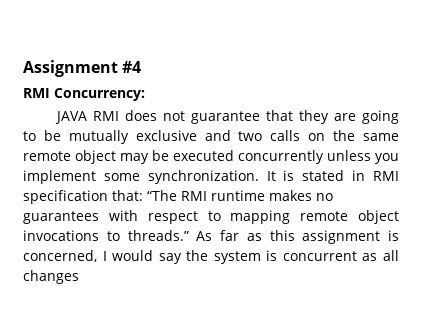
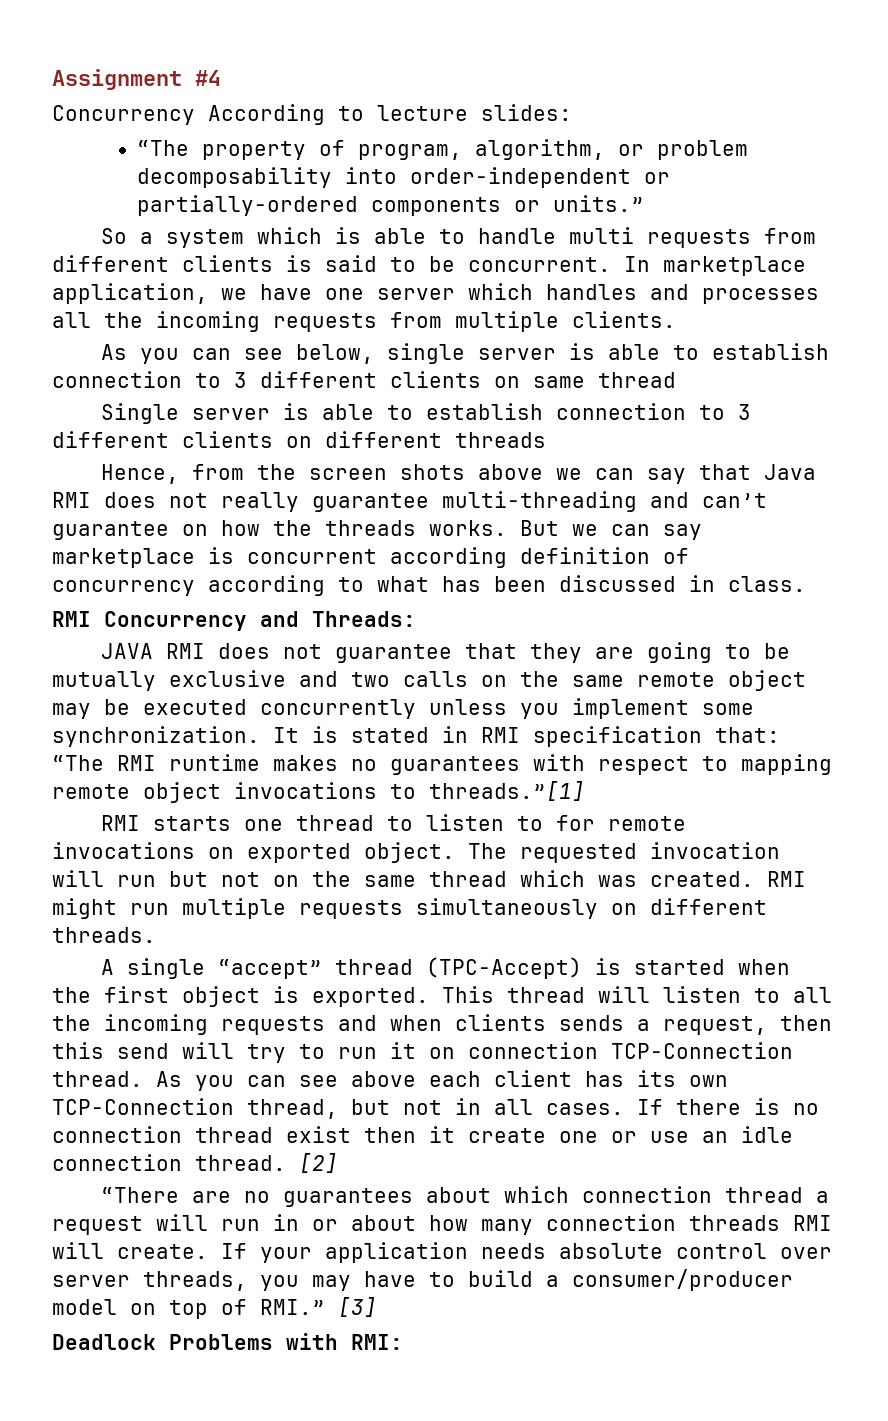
- RMI Concurrency:
+ Concurrency According to lecture slides:
+ “The property of program, algorithm, or problem decomposability into order-independent or partially-ordered components or units.”
+ So a system which is able to handle multi requests from different clients is said to be concurrent. In marketplace application, we have one server which handles and processes all the incoming requests from multiple clients.
+ As you can see below, single server is able to establish connection to 3 different clients on same thread
+ Single server is able to establish connection to 3 different clients on different threads
+ Hence, from the screen shots above we can say that Java RMI does not really guarantee multi-threading and can’t guarantee on how the threads works. But we can say marketplace is concurrent according definition of concurrency according to what has been discussed in class.
+ RMI Concurrency and Threads:
- It is stated in RMI specification that: “The RMI runtime makes no guarantees with respect to mapping remote object invocations to threads.” As far as this assignment is concerned, I would say the system is concurrent as all changes
+ It is stated in RMI specification that: “The RMI runtime makes no guarantees with respect to mapping remote object invocations to threads.”[1]
+ RMI starts one thread to listen to for remote invocations on exported object. The requested invocation will run but not on the same thread which was created. RMI might run multiple requests simultaneously on different threads.
+ A single “accept” thread (TPC-Accept) is started when the first object is exported. This thread will listen to all the incoming requests and when clients sends a request, then this send will try to run it on connection TCP-Connection thread. As you can see above each client has its own TCP-Connection thread, but not in all cases. If there is no connection thread exist then it create one or use an idle connection thread. [2]
+ “There are no guarantees about which connection thread a request will run in or about how many connection threads RMI will create. If your application needs absolute control over server threads, you may have to build a consumer/producer model on top of RMI.” [3]
+ Deadlock Problems with RMI:

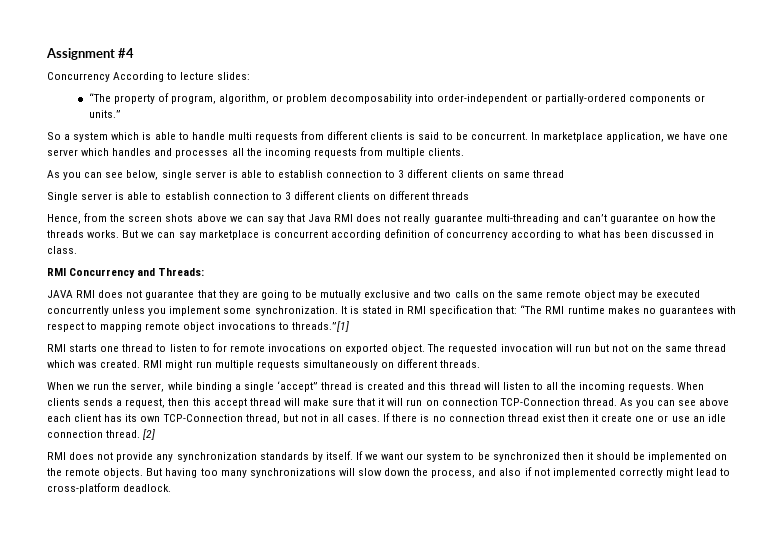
- A single “accept” thread (TPC-Accept) is started when the first object is exported. This thread will listen to all the incoming requests and when clients sends a request, then this send will try to run it on connection TCP-Connection thread.
+ When we run the server, while binding a single ‘accept” thread is created and this thread will listen to all the incoming requests. When clients sends a request, then this accept thread will make sure that it will run on connection TCP-Connection thread.
- “There are no guarantees about which connection thread a request will run in or about how many connection threads RMI will create. If your application needs absolute control over server threads, you may have to build a consumer/producer model on top of RMI.” [3]
- Deadlock Problems with RMI:
+ RMI does not provide any synchronization standards by itself. If we want our system to be synchronized then it should be implemented on the remote objects. But having too many synchronizations will slow down the process, and also if not implemented correctly might lead to cross-platform deadlock.

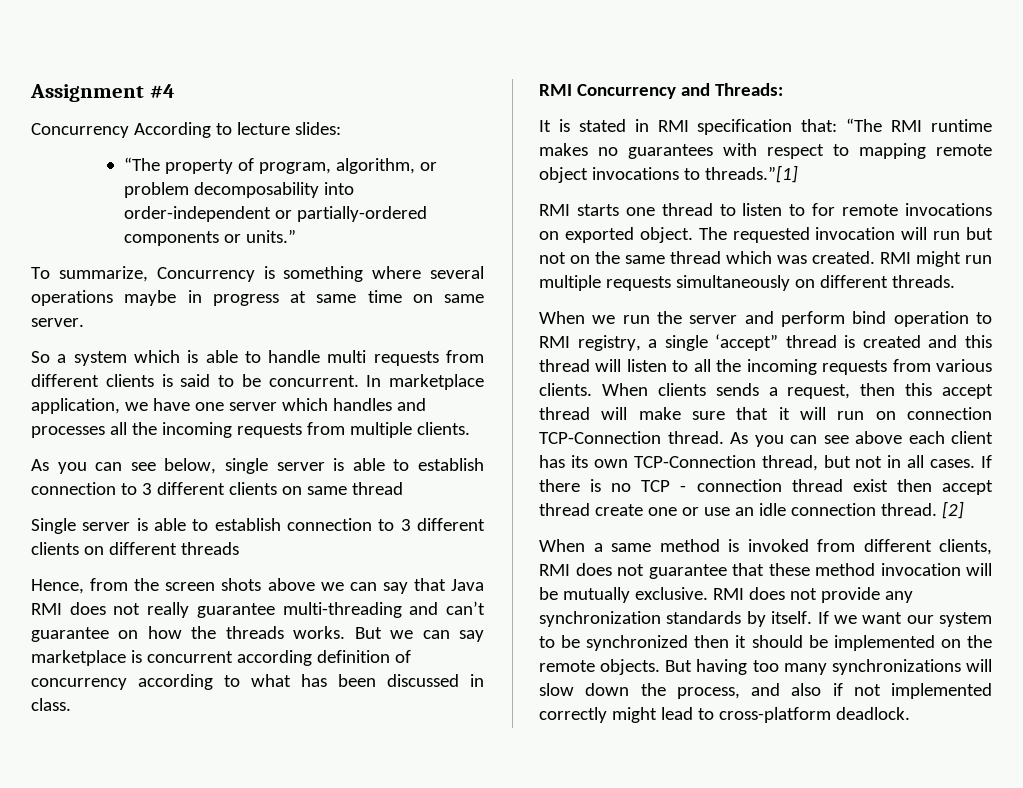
+ To summarize, Concurrency is something where several operations maybe in progress at same time on same server.
- JAVA RMI does not guarantee that they are going to be mutually exclusive and two calls on the same remote object may be executed concurrently unless you implement some synchronization.
- When we run the server, while binding a single ‘accept” thread is created and this thread will listen to all the incoming requests.
+ When we run the server and perform bind operation to RMI registry, a single ‘accept” thread is created and this thread will listen to all the incoming requests from various clients.
- If there is no connection thread exist then it create one or use an idle connection thread.
+ If there is no TCP - connection thread exist then accept thread create one or use an idle connection thread.
+ When a same method is invoked from different clients, RMI does not guarantee that these method invocation will be mutually exclusive.

